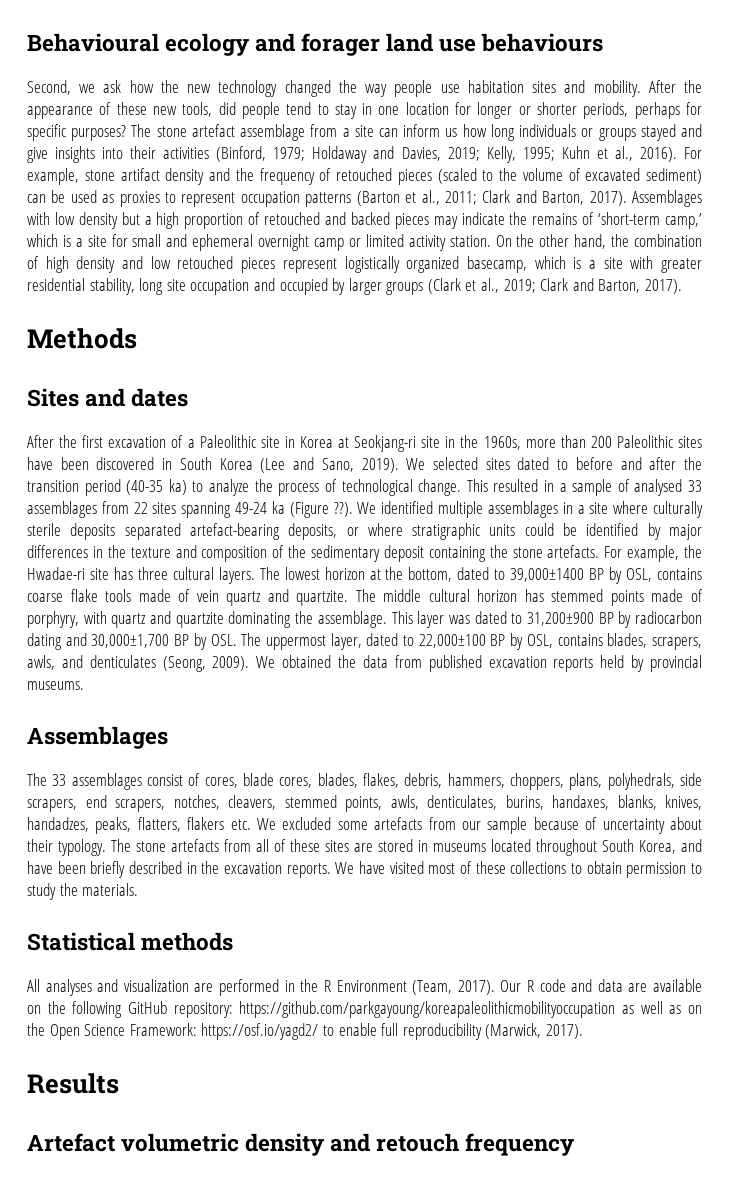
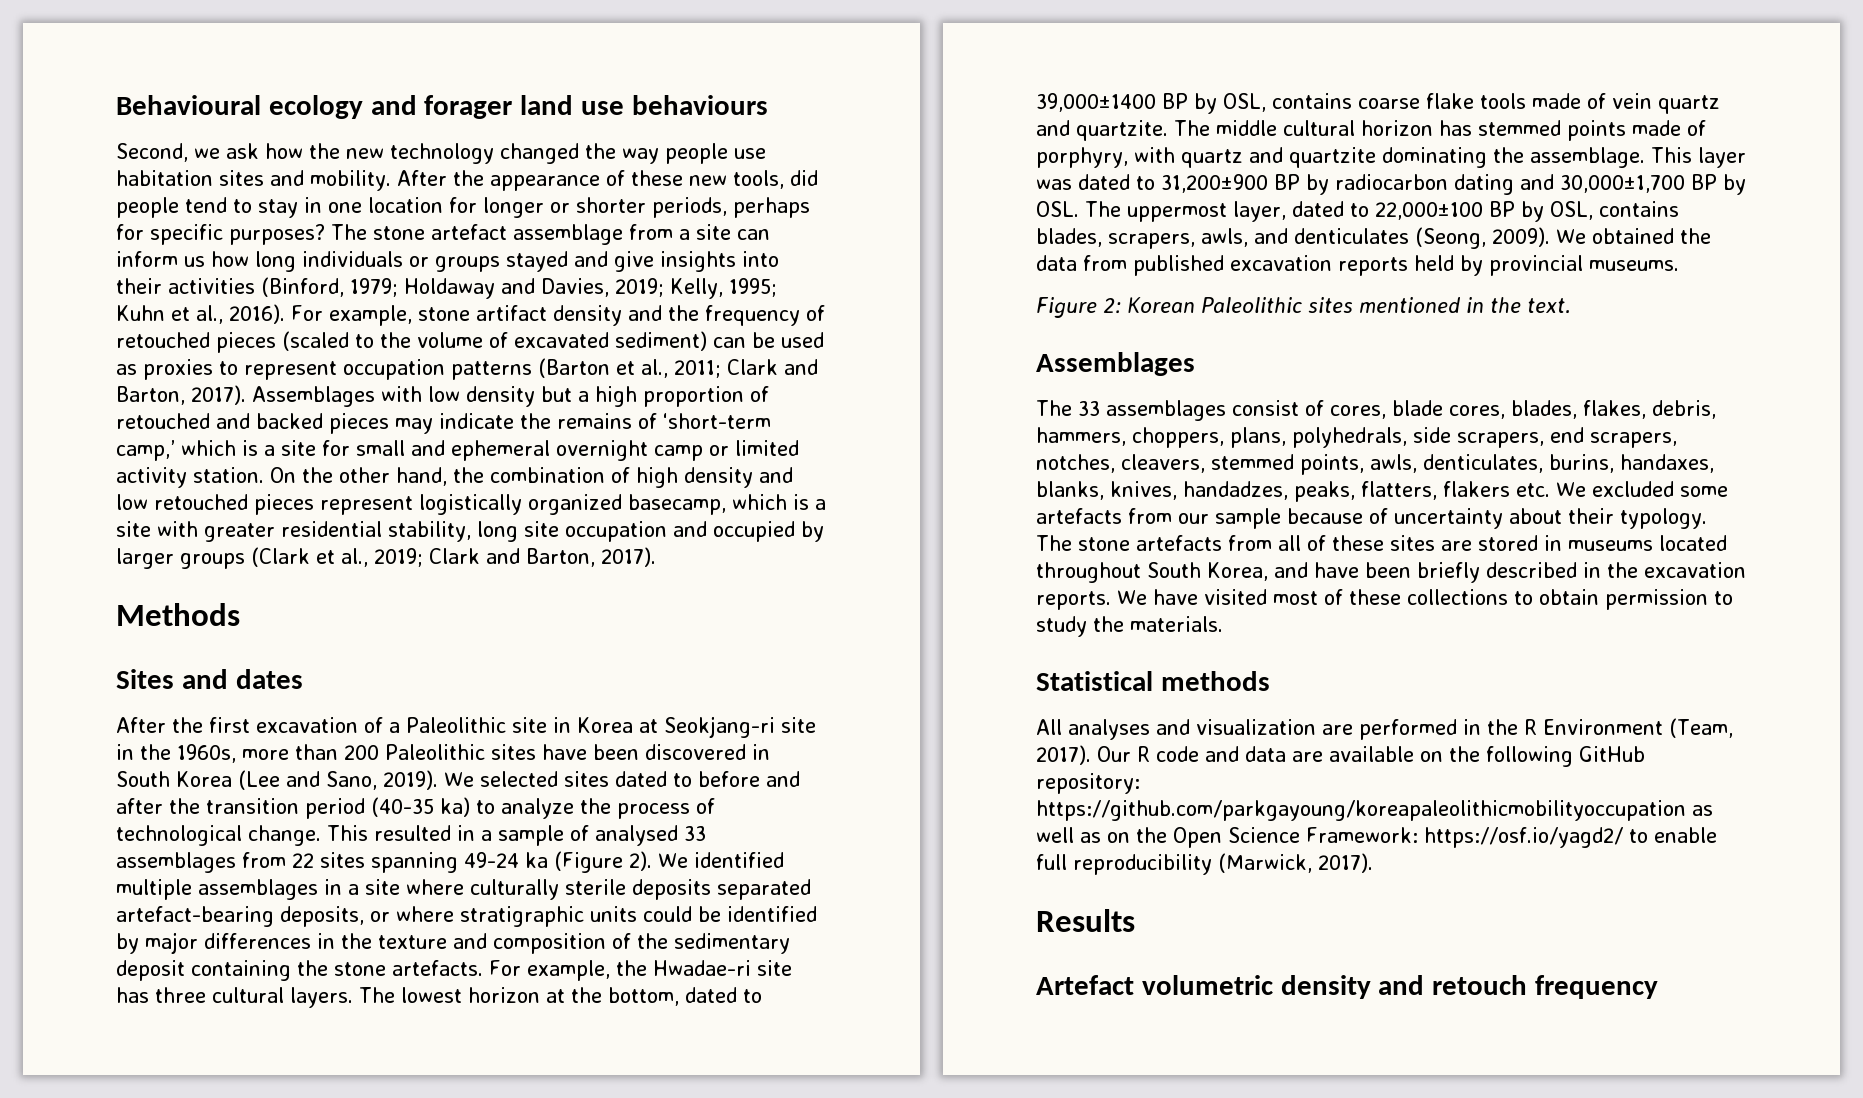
- This resulted in a sample of analysed 33 assemblages from 22 sites spanning 49-24 ka (Figure ??).
+ This resulted in a sample of analysed 33 assemblages from 22 sites spanning 49-24 ka (Figure 2).
+ Figure 2: Korean Paleolithic sites mentioned in the text.

